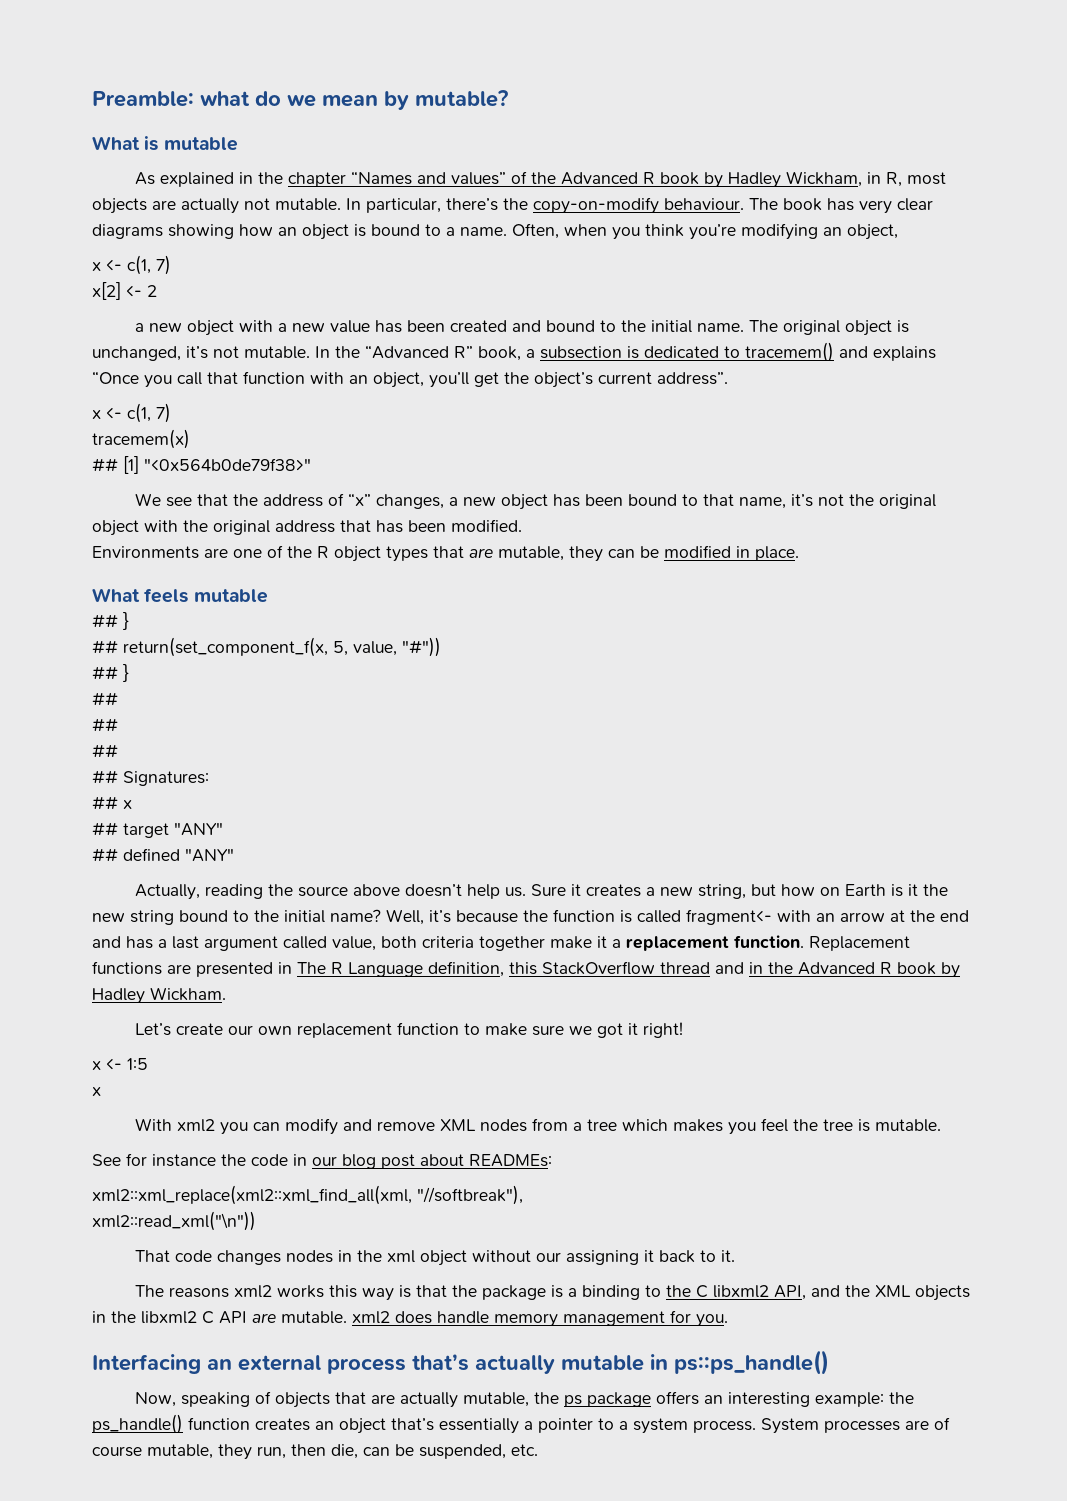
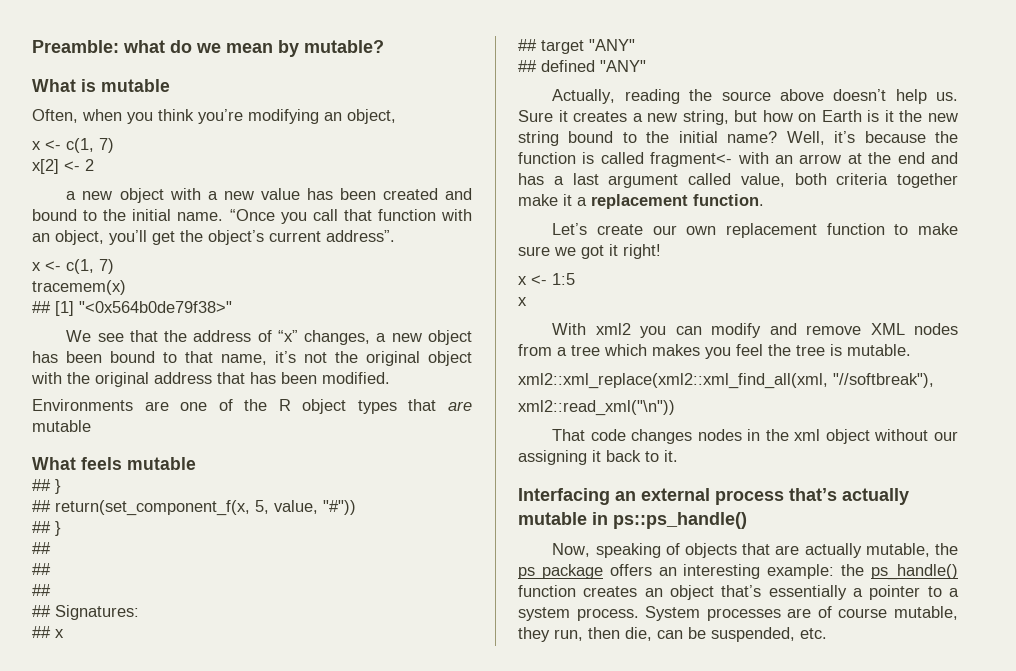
- As explained in the chapter “Names and values” of the Advanced R book by Hadley Wickham, in R, most objects are actually not mutable. In particular, there’s the copy-on-modify behaviour. The book has very clear diagrams showing how an object is bound to a name.
- The original object is unchanged, it’s not mutable. In the “Advanced R” book, a subsection is dedicated to tracemem() and explains “Once you call that function with an object, you’ll get the object’s current address”.
+ “Once you call that function with an object, you’ll get the object’s current address”.
- Environments are one of the R object types that are mutable, they can be modified in place.
+ Environments are one of the R object types that are mutable
- Replacement functions are presented in The R Language definition, this StackOverflow thread and in the Advanced R book by Hadley Wickham.
- See for instance the code in our blog post about READMEs:
- The reasons xml2 works this way is that the package is a binding to the C libxml2 API, and the XML objects in the libxml2 C API are mutable. xml2 does handle memory management for you.

